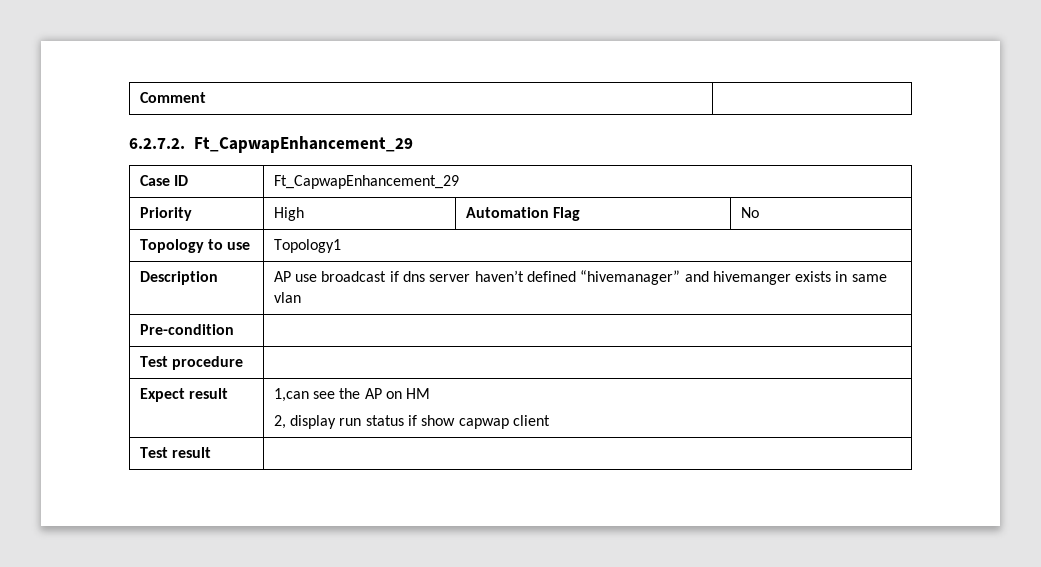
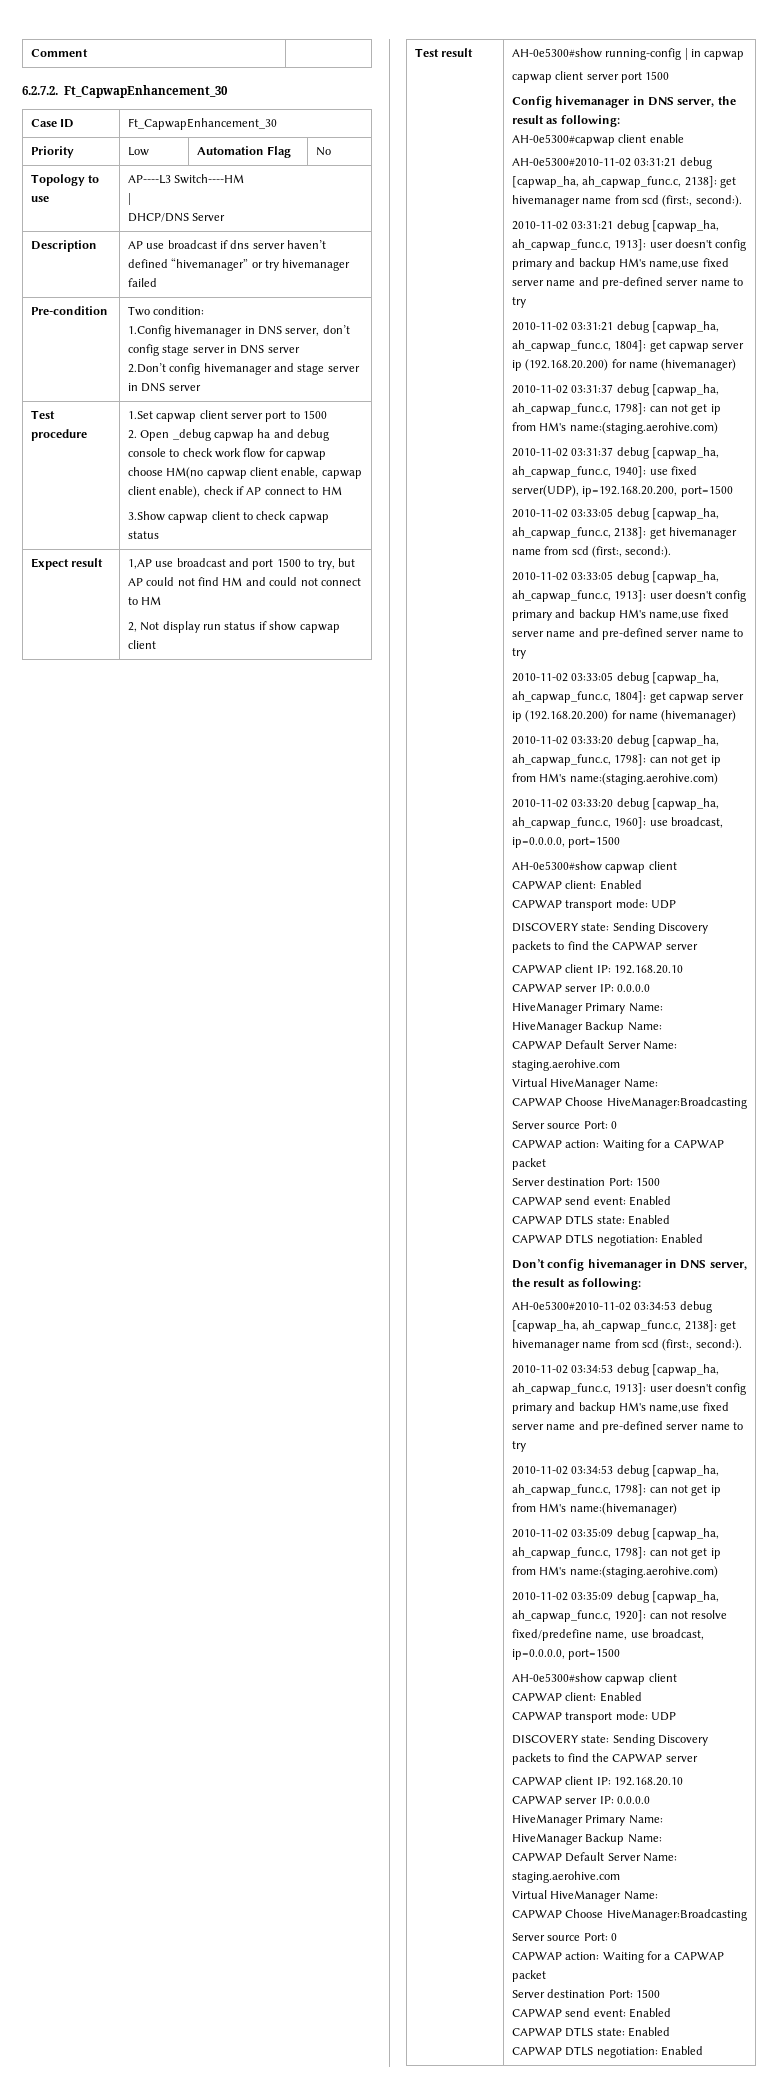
- 6.2.7.2. Ft_CapwapEnhancement_29
+ 6.2.7.2. Ft_CapwapEnhancement_30
- Case ID | Ft_CapwapEnhancement_29
+ Case ID | Ft_CapwapEnhancement_30
- Priority | High | Automation Flag | No
+ Priority | Low | Automation Flag | No
- Topology to use | Topology1
+ Topology to use | AP----L3 Switch----HM
+ |
+ DHCP/DNS Server
- Description | AP use broadcast if dns server haven’t defined “hivemanager” and hivemanger exists in same vlan
- Pre-condition |
- Test procedure |
- Expect result | 1,can see the AP on HM
- 2, display run status if show capwap client
+ Description | AP use broadcast if dns server haven’t defined “hivemanager” or try hivemanager failed
+ Pre-condition | Two condition:
+ 1.Config hivemanager in DNS server, don’t config stage server in DNS server
+ 2.Don’t config hivemanager and stage server in DNS server
+ Test procedure | 1.Set capwap client server port to 1500
+ 2. Open _debug capwap ha and debug console to check work flow for capwap choose HM(no capwap client enable, capwap client enable), check if AP connect to HM
+ 3.Show capwap client to check capwap status
+ Expect result | 1,AP use broadcast and port 1500 to try, but AP could not find HM and could not connect to HM
+ 2, Not display run status if show capwap client
+ AH-0e5300#show running-config | in capwap
+ capwap client server port 1500
+ Config hivemanager in DNS server, the result as following:
+ AH-0e5300#capwap client enable
+ AH-0e5300#2010-11-02 03:31:21 debug [capwap_ha, ah_capwap_func.c, 2138]: get hivemanager name from scd (first:, second:).
+ 2010-11-02 03:31:21 debug [capwap_ha, ah_capwap_func.c, 1913]: user doesn't config primary and backup HM's name,use fixed server name and pre-defined server name to try
+ 2010-11-02 03:31:21 debug [capwap_ha, ah_capwap_func.c, 1804]: get capwap server ip (192.168.20.200) for name (hivemanager)
+ 2010-11-02 03:31:37 debug [capwap_ha, ah_capwap_func.c, 1798]: can not get ip from HM's name:(staging.aerohive.com)
+ 2010-11-02 03:31:37 debug [capwap_ha, ah_capwap_func.c, 1940]: use fixed server(UDP), ip=192.168.20.200, port=1500
+ 2010-11-02 03:33:05 debug [capwap_ha, ah_capwap_func.c, 2138]: get hivemanager name from scd (first:, second:).
+ 2010-11-02 03:33:05 debug [capwap_ha, ah_capwap_func.c, 1913]: user doesn't config primary and backup HM's name,use fixed server name and pre-defined server name to try
+ 2010-11-02 03:33:05 debug [capwap_ha, ah_capwap_func.c, 1804]: get capwap server ip (192.168.20.200) for name (hivemanager)
+ 2010-11-02 03:33:20 debug [capwap_ha, ah_capwap_func.c, 1798]: can not get ip from HM's name:(staging.aerohive.com)
+ 2010-11-02 03:33:20 debug [capwap_ha, ah_capwap_func.c, 1960]: use broadcast, ip=0.0.0.0, port=1500
+ AH-0e5300#show capwap client
+ CAPWAP client: Enabled
+ CAPWAP transport mode: UDP
+ DISCOVERY state: Sending Discovery packets to find the CAPWAP server
+ CAPWAP client IP: 192.168.20.10
+ CAPWAP server IP: 0.0.0.0
+ HiveManager Primary Name:
+ HiveManager Backup Name:
+ CAPWAP Default Server Name: staging.aerohive.com
+ Virtual HiveManager Name:
+ CAPWAP Choose HiveManager:Broadcasting
+ Server source Port: 0
+ CAPWAP action: Waiting for a CAPWAP packet
+ Server destination Port: 1500
+ CAPWAP send event: Enabled
+ CAPWAP DTLS state: Enabled
+ CAPWAP DTLS negotiation: Enabled
+ Don’t config hivemanager in DNS server, the result as following:
+ AH-0e5300#2010-11-02 03:34:53 debug [capwap_ha, ah_capwap_func.c, 2138]: get hivemanager name from scd (first:, second:).
+ 2010-11-02 03:34:53 debug [capwap_ha, ah_capwap_func.c, 1913]: user doesn't config primary and backup HM's name,use fixed server name and pre-defined server name to try
+ 2010-11-02 03:34:53 debug [capwap_ha, ah_capwap_func.c, 1798]: can not get ip from HM's name:(hivemanager)
+ 2010-11-02 03:35:09 debug [capwap_ha, ah_capwap_func.c, 1798]: can not get ip from HM's name:(staging.aerohive.com)
+ 2010-11-02 03:35:09 debug [capwap_ha, ah_capwap_func.c, 1920]: can not resolve fixed/predefine name, use broadcast, ip=0.0.0.0, port=1500
+ AH-0e5300#show capwap client
+ CAPWAP client: Enabled
+ CAPWAP transport mode: UDP
+ DISCOVERY state: Sending Discovery packets to find the CAPWAP server
+ CAPWAP client IP: 192.168.20.10
+ CAPWAP server IP: 0.0.0.0
+ HiveManager Primary Name:
+ HiveManager Backup Name:
+ CAPWAP Default Server Name: staging.aerohive.com
+ Virtual HiveManager Name:
+ CAPWAP Choose HiveManager:Broadcasting
+ Server source Port: 0
+ CAPWAP action: Waiting for a CAPWAP packet
+ Server destination Port: 1500
+ CAPWAP send event: Enabled
+ CAPWAP DTLS state: Enabled
+ CAPWAP DTLS negotiation: Enabled

